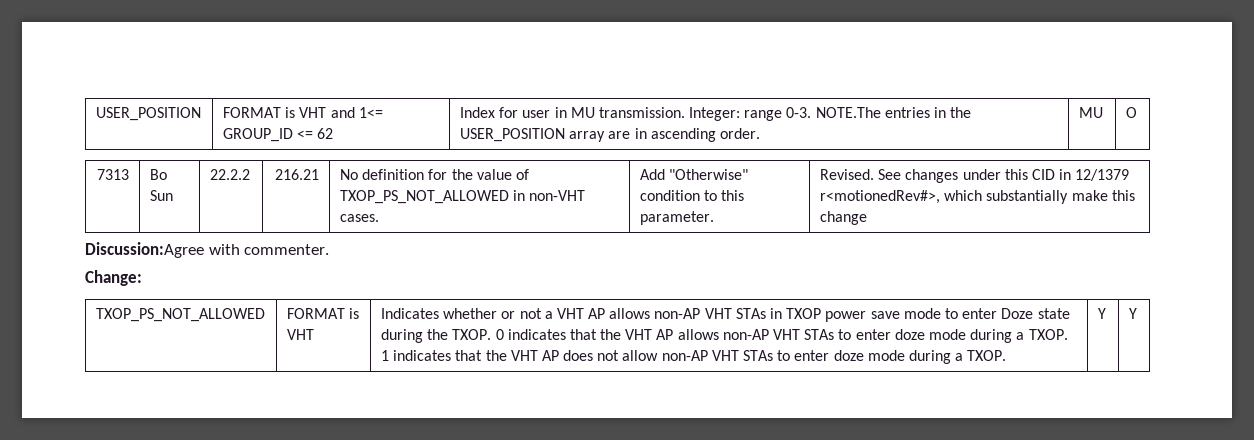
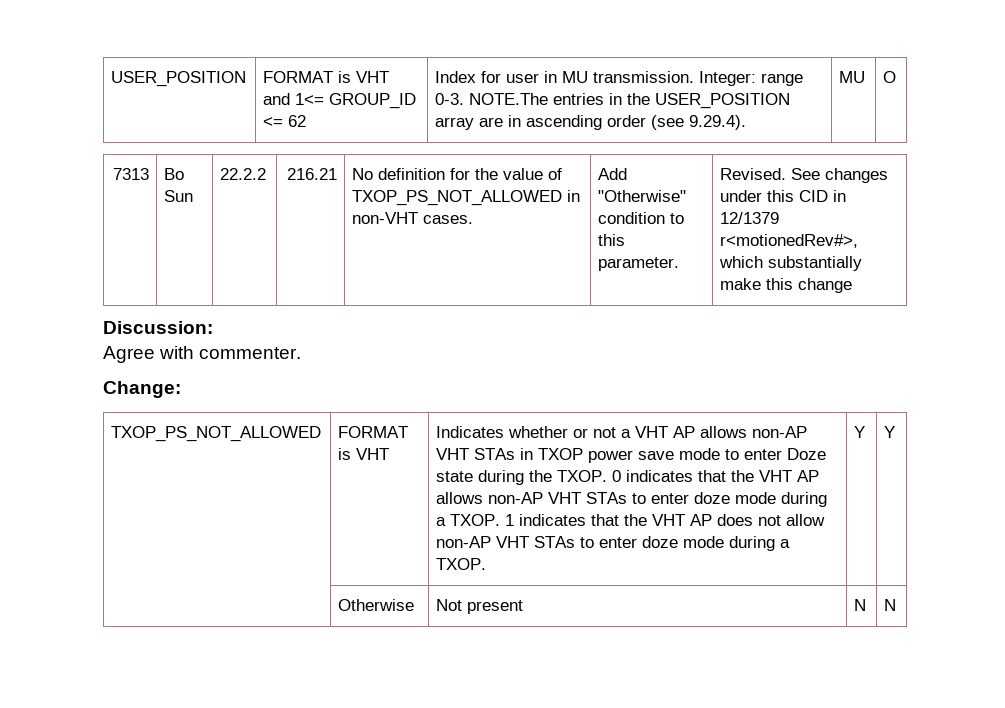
- USER_POSITION | FORMAT is VHT and 1<= GROUP_ID <= 62 | Index for user in MU transmission. Integer: range 0-3. NOTE.The entries in the USER_POSITION array are in ascending order. | MU | O
+ USER_POSITION | FORMAT is VHT and 1<= GROUP_ID <= 62 | Index for user in MU transmission. Integer: range 0-3. NOTE.The entries in the USER_POSITION array are in ascending order (see 9.29.4). | MU | O
- Discussion:Agree with commenter.
+ Discussion:
+ Agree with commenter.
+ | Otherwise | Not present | N | N

